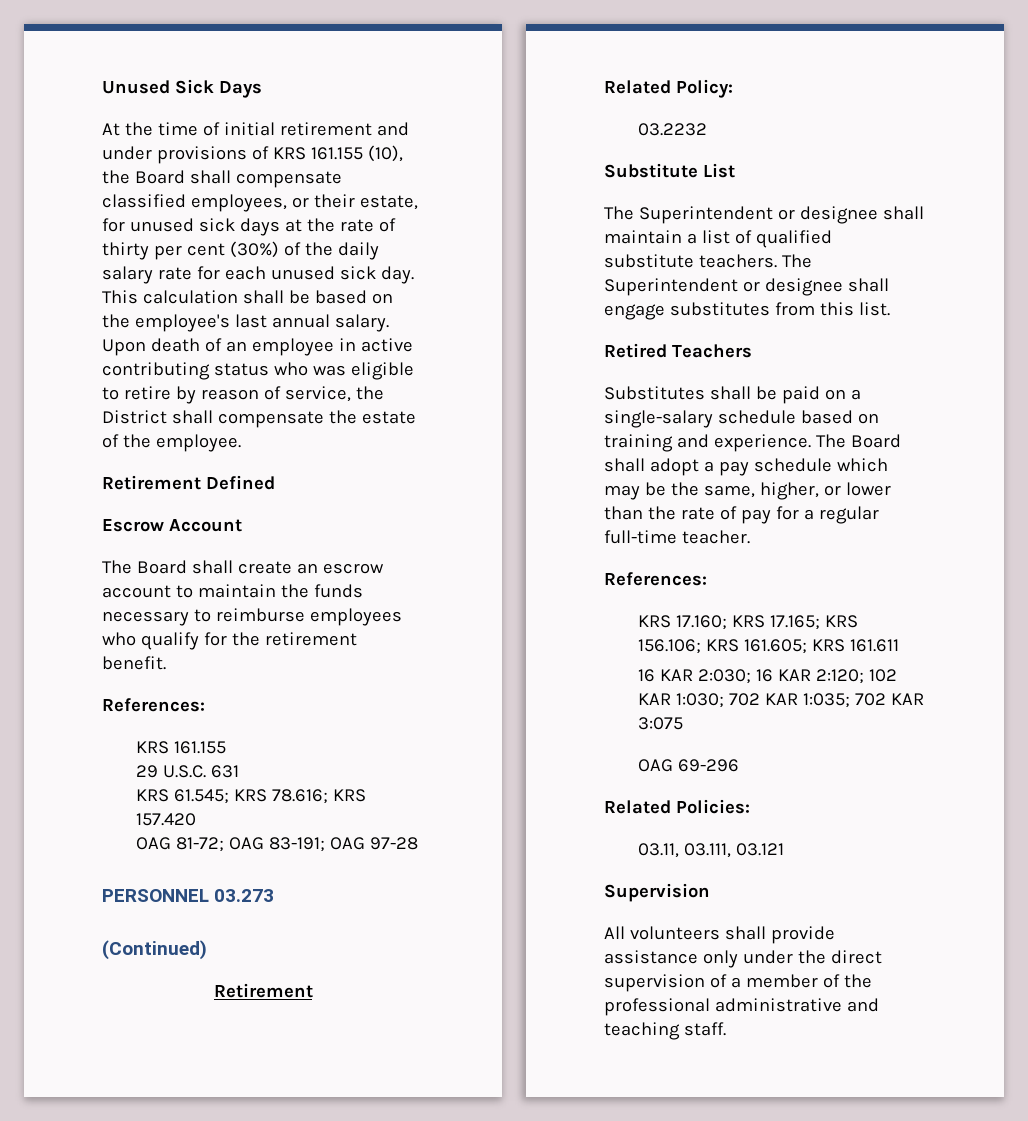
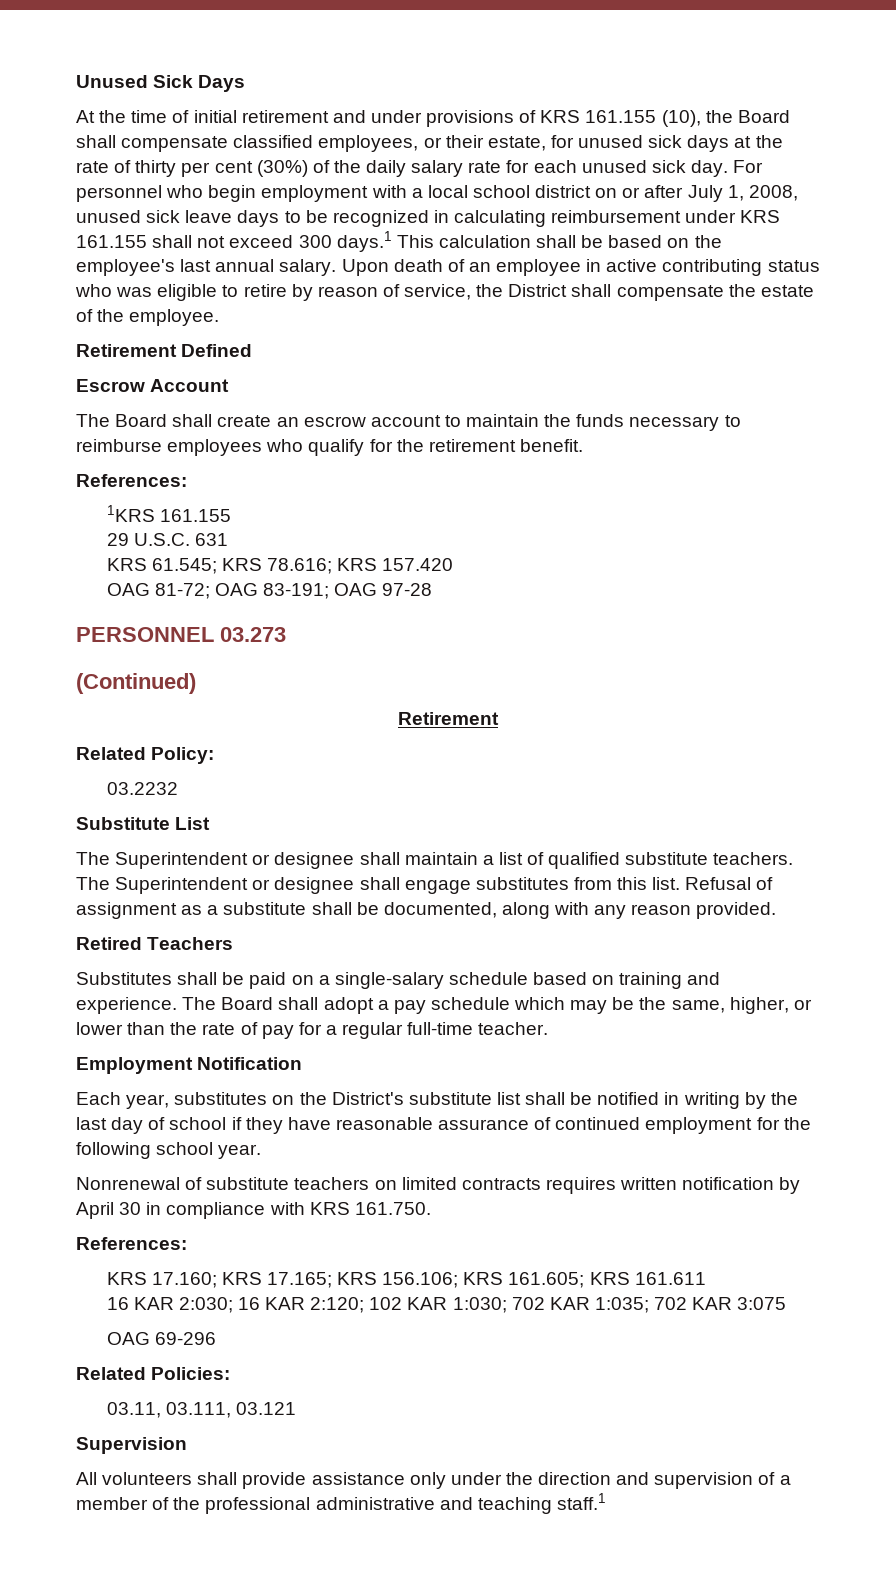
- This calculation shall be based on the employee's last annual salary.
+ For personnel who begin employment with a local school district on or after July 1, 2008, unused sick leave days to be recognized in calculating reimbursement under KRS 161.155 shall not exceed 300 days.1 This calculation shall be based on the employee's last annual salary.
  The Board shall create an escrow account to maintain the funds necessary to reimburse employees who qualify for the retirement benefit.
  References:
- KRS 161.155
+ 1KRS 161.155
+ Refusal of assignment as a substitute shall be documented, along with any reason provided.
+ Employment Notification
+ Each year, substitutes on the District's substitute list shall be notified in writing by the last day of school if they have reasonable assurance of continued employment for the following school year.
+ Nonrenewal of substitute teachers on limited contracts requires written notification by April 30 in compliance with KRS 161.750.
- All volunteers shall provide assistance only under the direct supervision of a member of the professional administrative and teaching staff.
+ All volunteers shall provide assistance only under the direction and supervision of a member of the professional administrative and teaching staff.1

